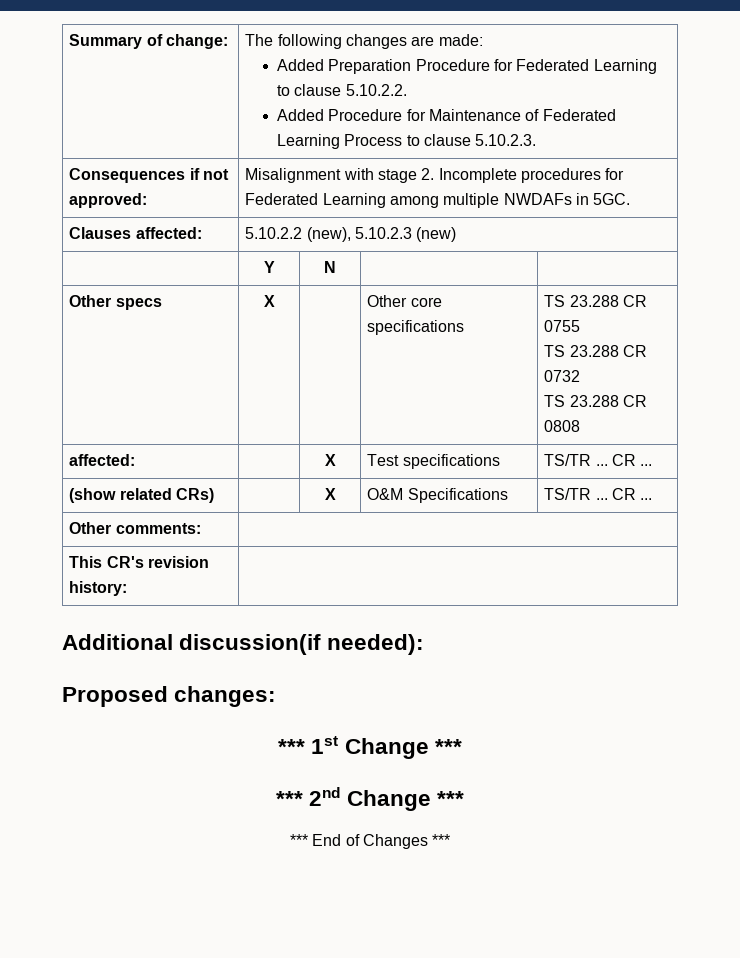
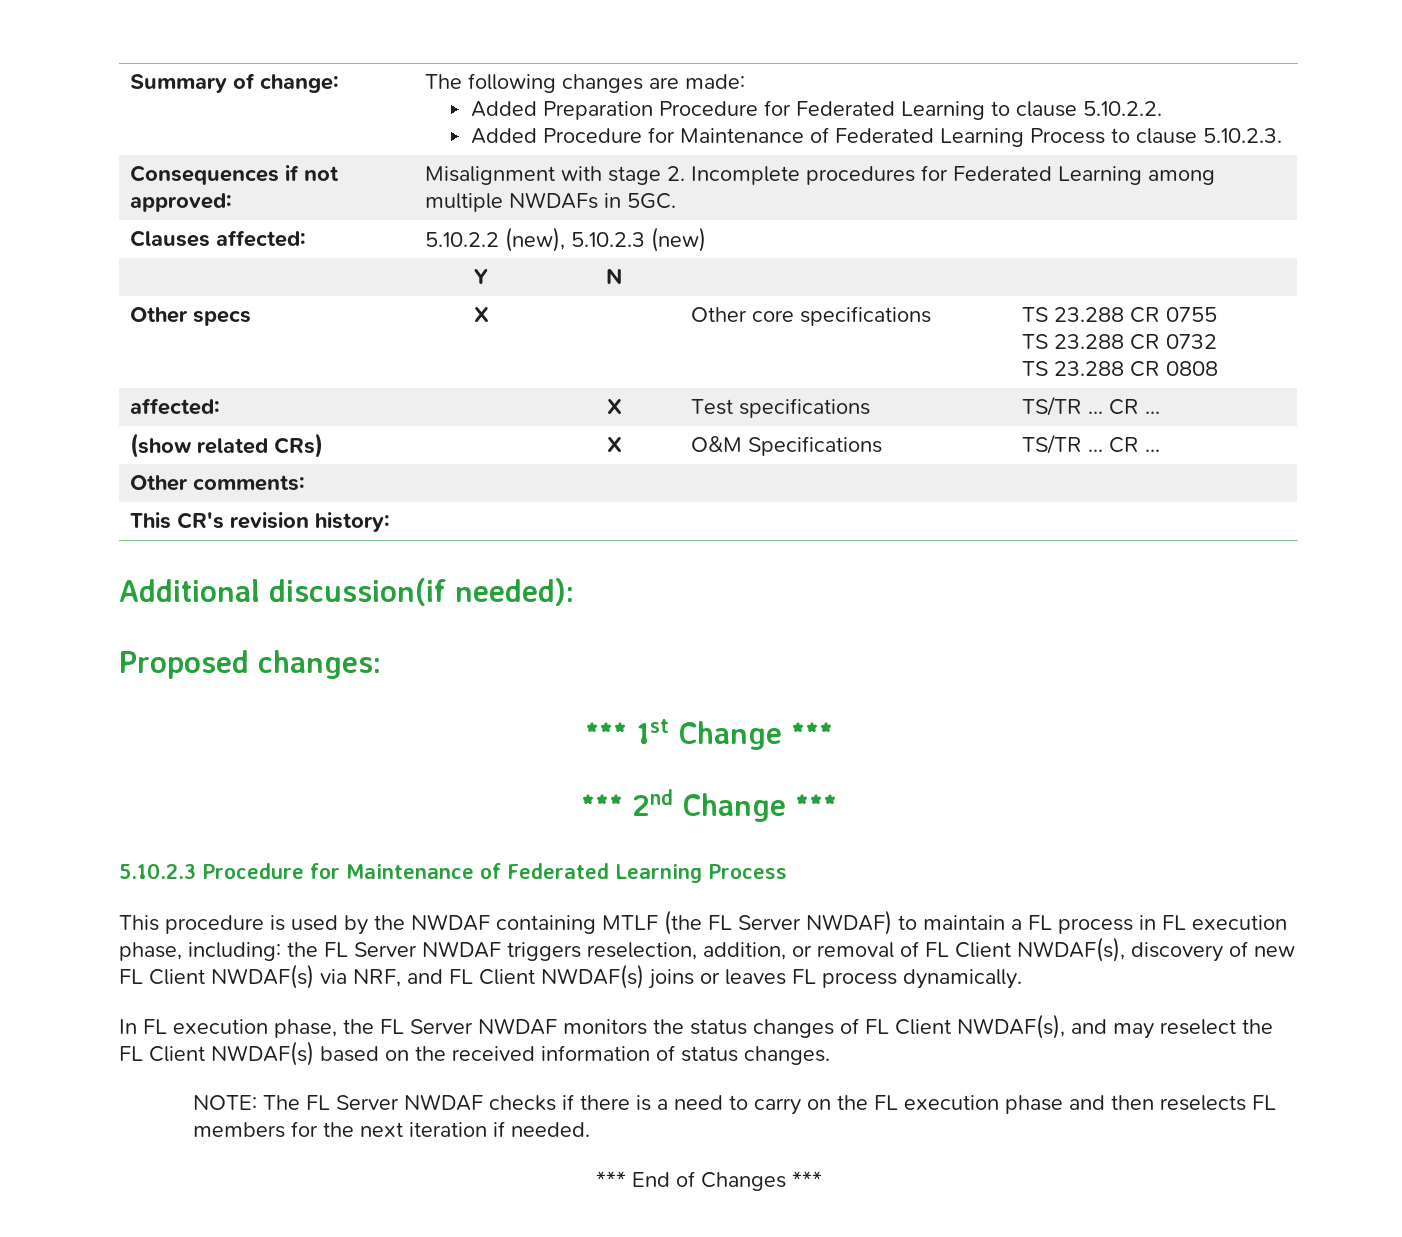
+ 5.10.2.3 Procedure for Maintenance of Federated Learning Process
+ This procedure is used by the NWDAF containing MTLF (the FL Server NWDAF) to maintain a FL process in FL execution phase, including: the FL Server NWDAF triggers reselection, addition, or removal of FL Client NWDAF(s), discovery of new FL Client NWDAF(s) via NRF, and FL Client NWDAF(s) joins or leaves FL process dynamically.
+ In FL execution phase, the FL Server NWDAF monitors the status changes of FL Client NWDAF(s), and may reselect the FL Client NWDAF(s) based on the received information of status changes.
+ NOTE: The FL Server NWDAF checks if there is a need to carry on the FL execution phase and then reselects FL members for the next iteration if needed.

